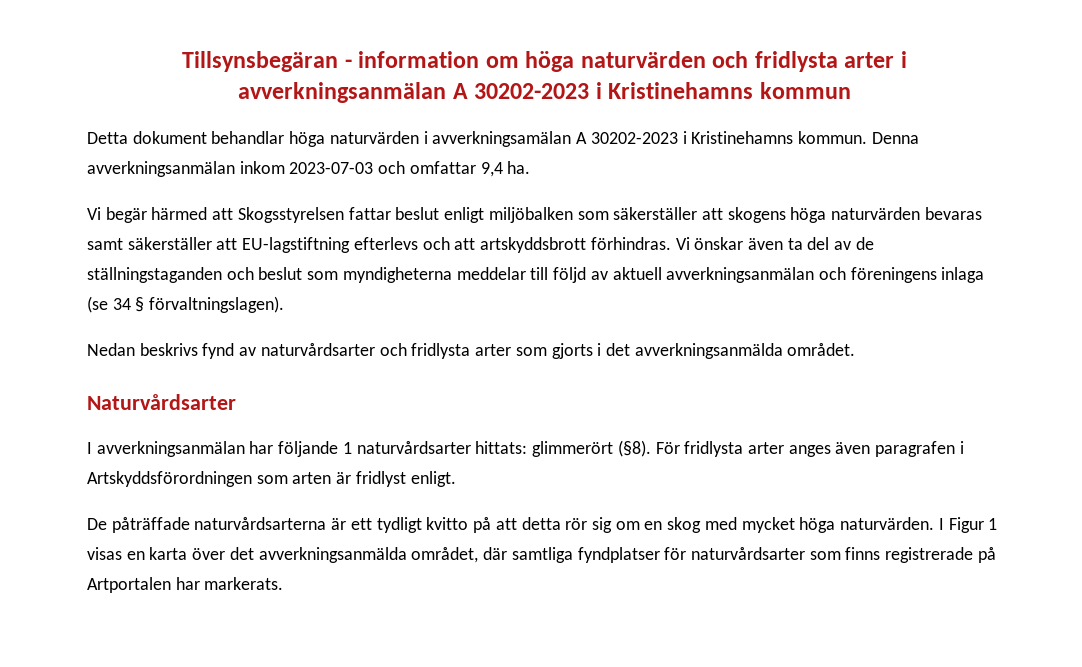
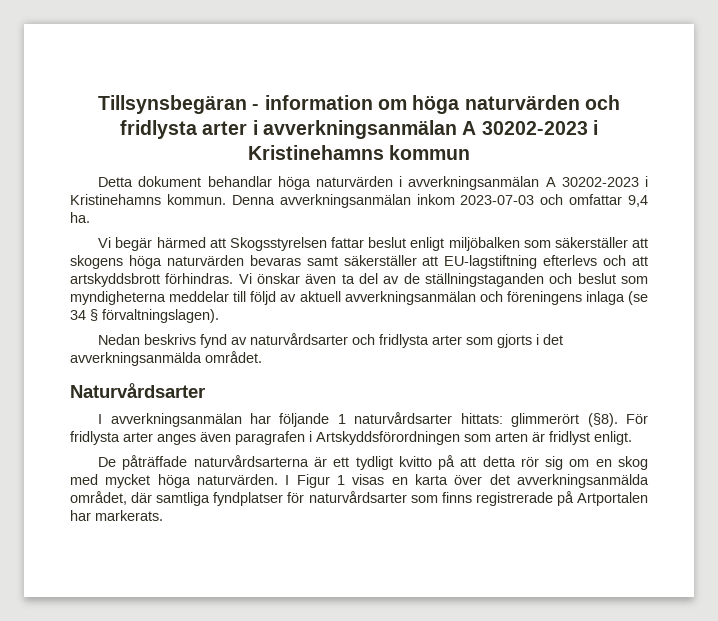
- Detta dokument behandlar höga naturvärden i avverkningsamälan A 30202-2023 i Kristinehamns kommun.
+ Detta dokument behandlar höga naturvärden i avverkningsanmälan A 30202-2023 i Kristinehamns kommun.

